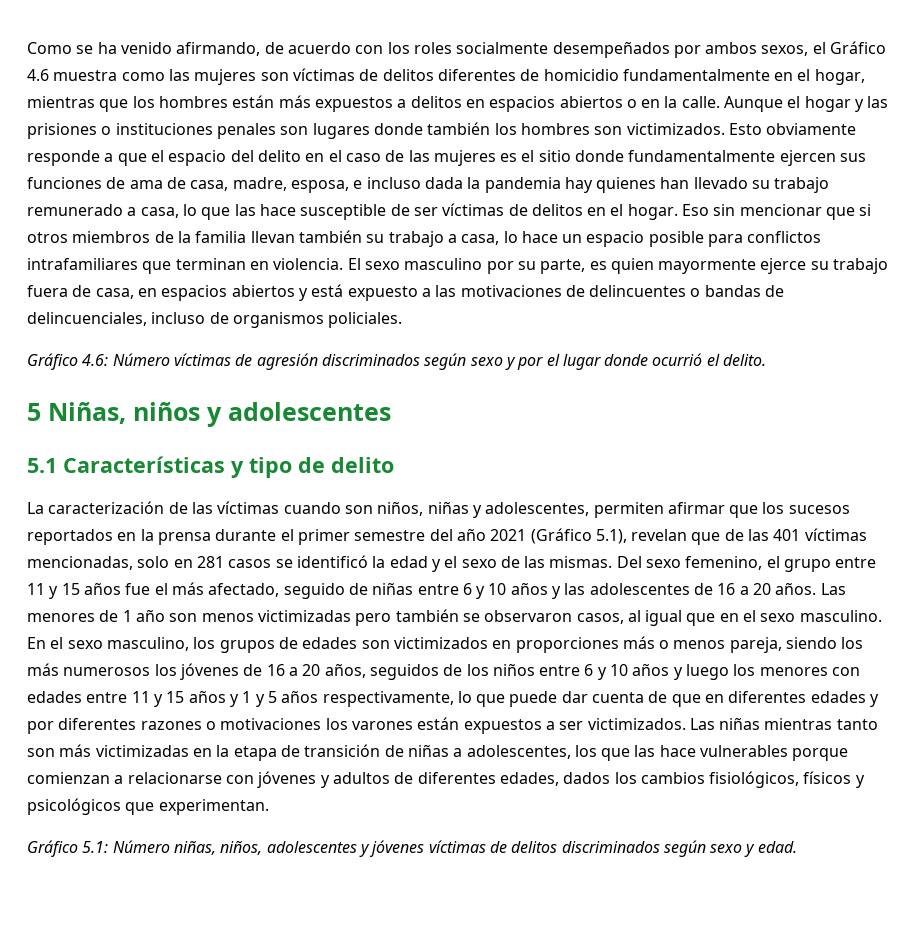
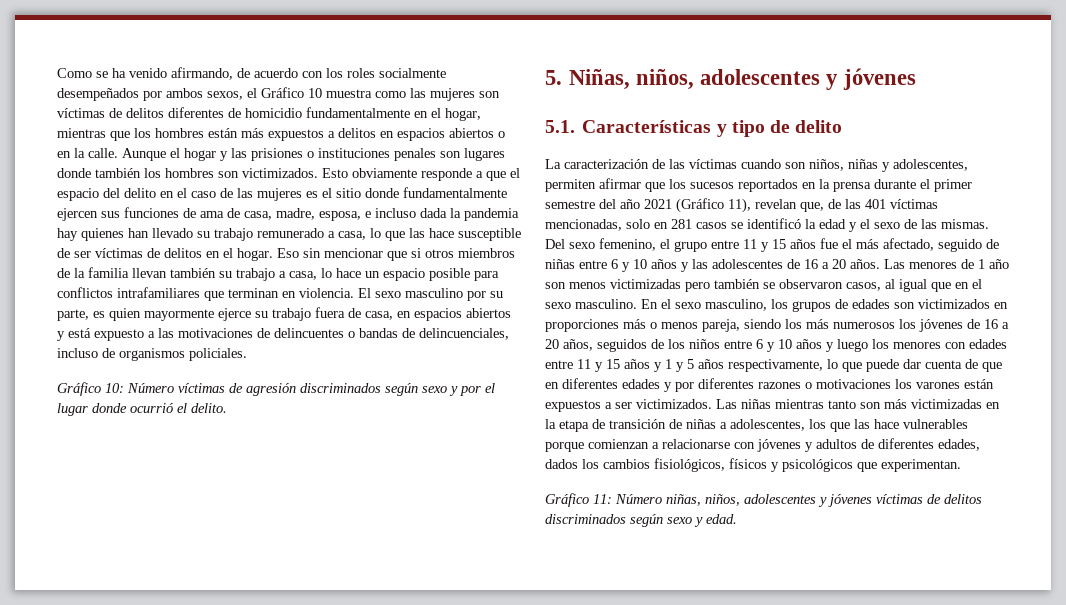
- Como se ha venido afirmando, de acuerdo con los roles socialmente desempeñados por ambos sexos, el Gráfico 4.6 muestra como las mujeres son víctimas de delitos diferentes de homicidio fundamentalmente en el hogar, mientras que los hombres están más expuestos a delitos en espacios abiertos o en la calle.
+ Como se ha venido afirmando, de acuerdo con los roles socialmente desempeñados por ambos sexos, el Gráfico 10 muestra como las mujeres son víctimas de delitos diferentes de homicidio fundamentalmente en el hogar, mientras que los hombres están más expuestos a delitos en espacios abiertos o en la calle.
- Gráfico 4.6: Número víctimas de agresión discriminados según sexo y por el lugar donde ocurrió el delito.
+ Gráfico 10: Número víctimas de agresión discriminados según sexo y por el lugar donde ocurrió el delito.
- 5 Niñas, niños y adolescentes
- 5.1 Características y tipo de delito
+ 5. Niñas, niños, adolescentes y jóvenes
+ 5.1. Características y tipo de delito
- La caracterización de las víctimas cuando son niños, niñas y adolescentes, permiten afirmar que los sucesos reportados en la prensa durante el primer semestre del año 2021 (Gráfico 5.1), revelan que de las 401 víctimas mencionadas, solo en 281 casos se identificó la edad y el sexo de las mismas.
+ La caracterización de las víctimas cuando son niños, niñas y adolescentes, permiten afirmar que los sucesos reportados en la prensa durante el primer semestre del año 2021 (Gráfico 11), revelan que, de las 401 víctimas mencionadas, solo en 281 casos se identificó la edad y el sexo de las mismas.
- Gráfico 5.1: Número niñas, niños, adolescentes y jóvenes víctimas de delitos discriminados según sexo y edad.
+ Gráfico 11: Número niñas, niños, adolescentes y jóvenes víctimas de delitos discriminados según sexo y edad.

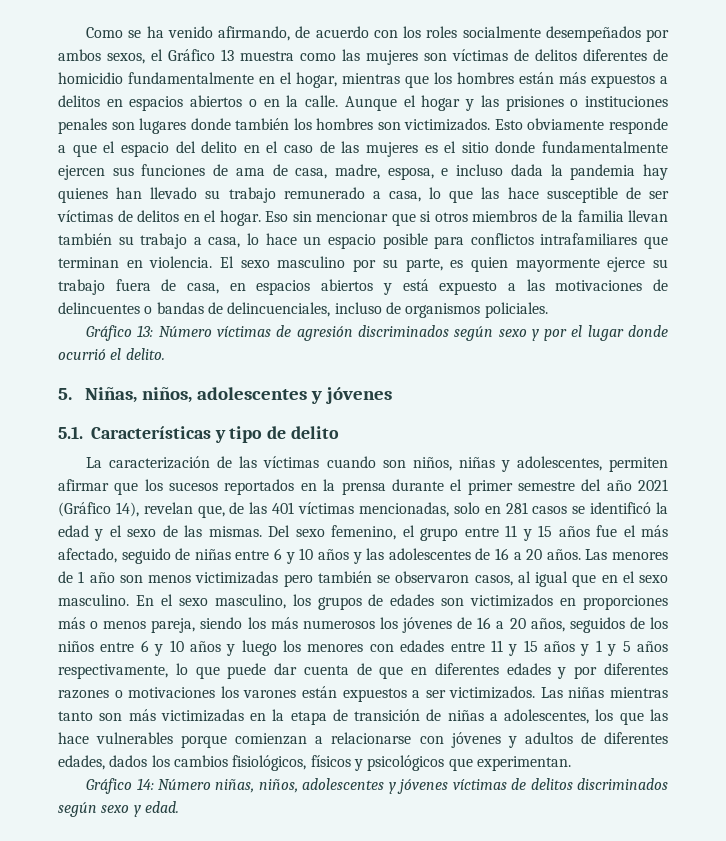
- Como se ha venido afirmando, de acuerdo con los roles socialmente desempeñados por ambos sexos, el Gráfico 10 muestra como las mujeres son víctimas de delitos diferentes de homicidio fundamentalmente en el hogar, mientras que los hombres están más expuestos a delitos en espacios abiertos o en la calle.
+ Como se ha venido afirmando, de acuerdo con los roles socialmente desempeñados por ambos sexos, el Gráfico 13 muestra como las mujeres son víctimas de delitos diferentes de homicidio fundamentalmente en el hogar, mientras que los hombres están más expuestos a delitos en espacios abiertos o en la calle.
- Gráfico 10: Número víctimas de agresión discriminados según sexo y por el lugar donde ocurrió el delito.
+ Gráfico 13: Número víctimas de agresión discriminados según sexo y por el lugar donde ocurrió el delito.
- La caracterización de las víctimas cuando son niños, niñas y adolescentes, permiten afirmar que los sucesos reportados en la prensa durante el primer semestre del año 2021 (Gráfico 11), revelan que, de las 401 víctimas mencionadas, solo en 281 casos se identificó la edad y el sexo de las mismas.
+ La caracterización de las víctimas cuando son niños, niñas y adolescentes, permiten afirmar que los sucesos reportados en la prensa durante el primer semestre del año 2021 (Gráfico 14), revelan que, de las 401 víctimas mencionadas, solo en 281 casos se identificó la edad y el sexo de las mismas.
- Gráfico 11: Número niñas, niños, adolescentes y jóvenes víctimas de delitos discriminados según sexo y edad.
+ Gráfico 14: Número niñas, niños, adolescentes y jóvenes víctimas de delitos discriminados según sexo y edad.

